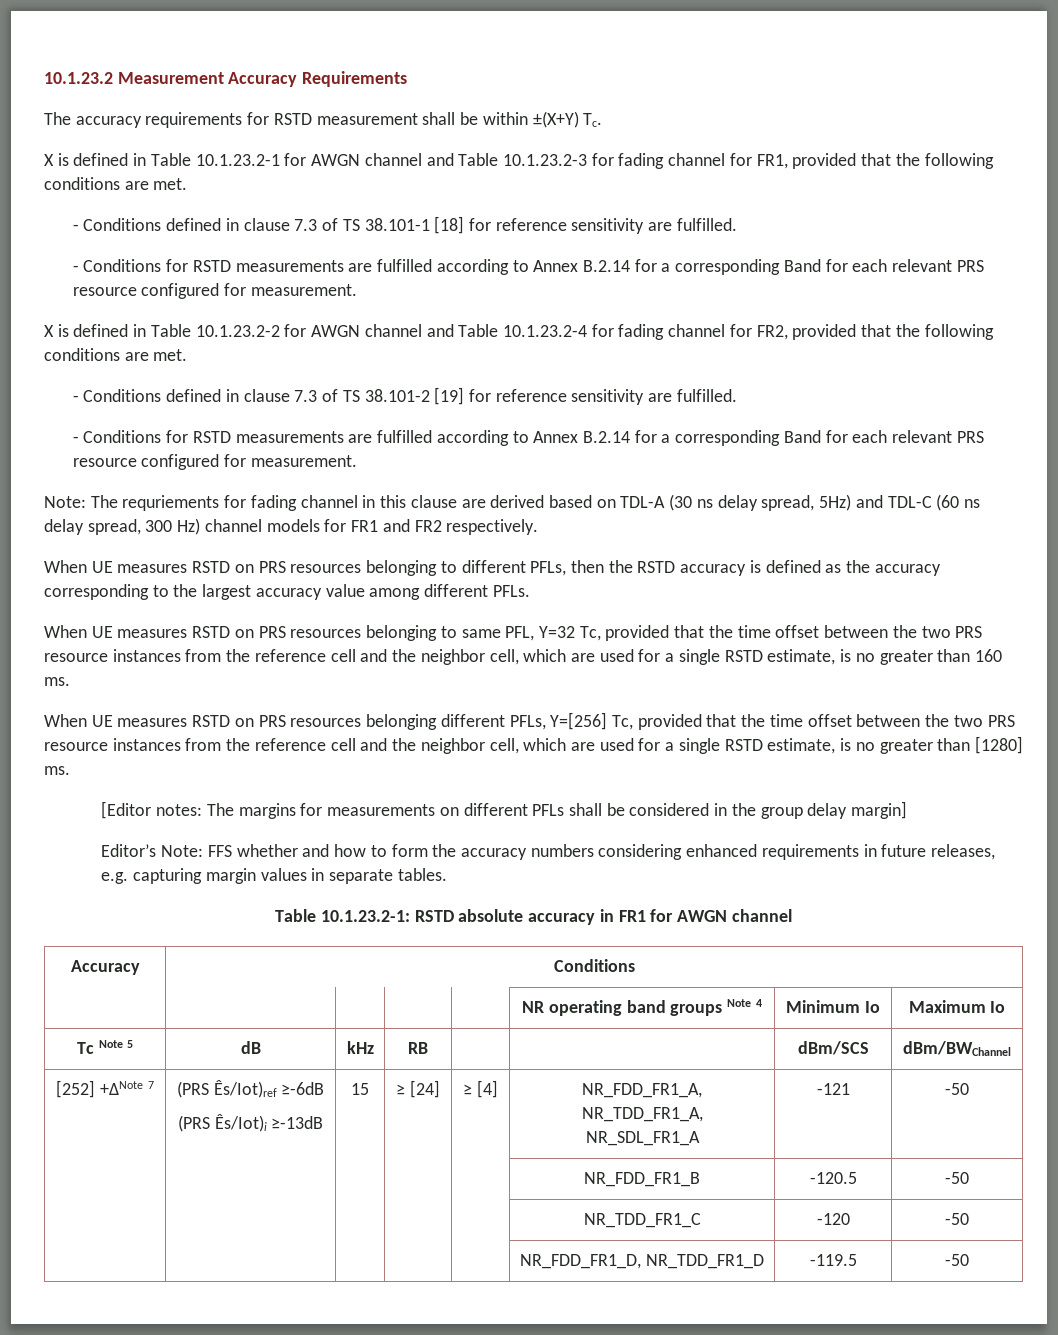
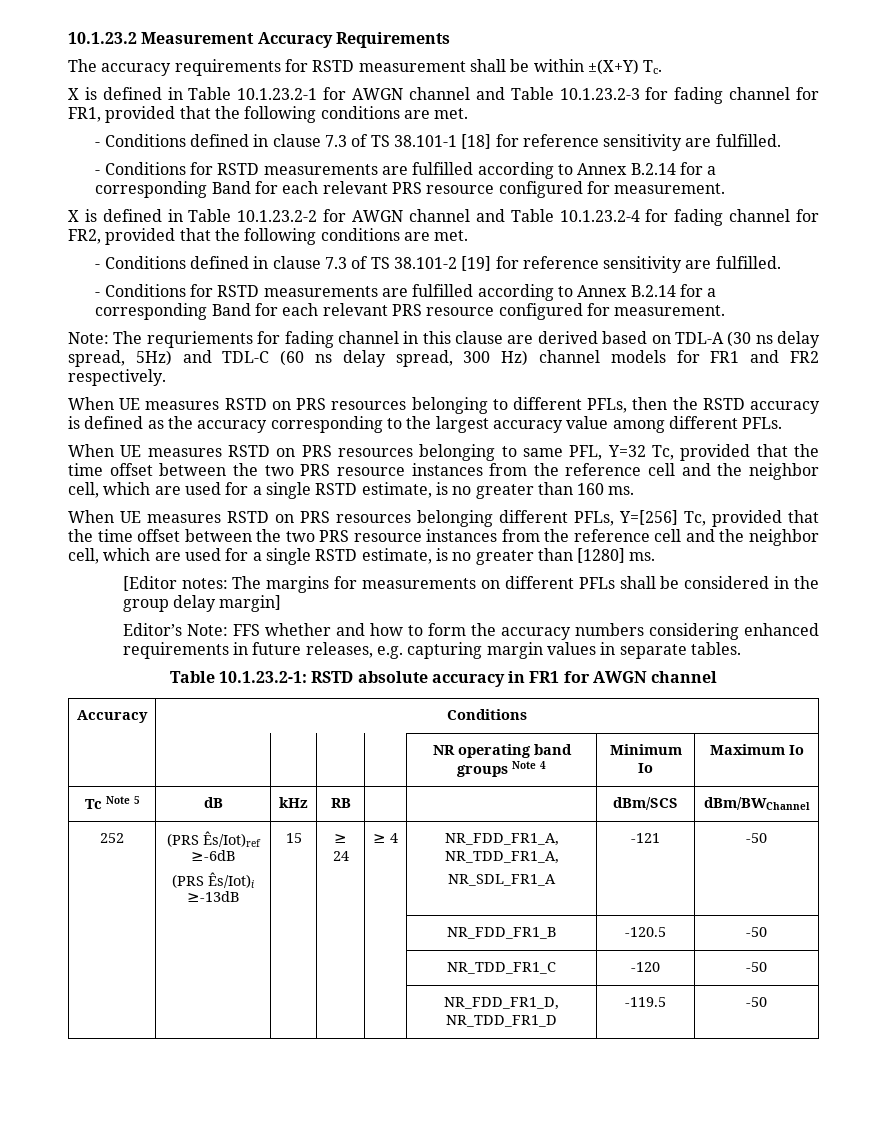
- [252] +ΔNote 7 | (PRS Ês/Iot)ref ≥-6dB
- (PRS Ês/Iot)i ≥-13dB | 15 | ≥ [24] | ≥ [4] | NR_FDD_FR1_A, NR_TDD_FR1_A,
+ 252 | (PRS Ês/Iot)ref ≥-6dB
+ (PRS Ês/Iot)i ≥-13dB | 15 | ≥ 24 | ≥ 4 | NR_FDD_FR1_A, NR_TDD_FR1_A,

